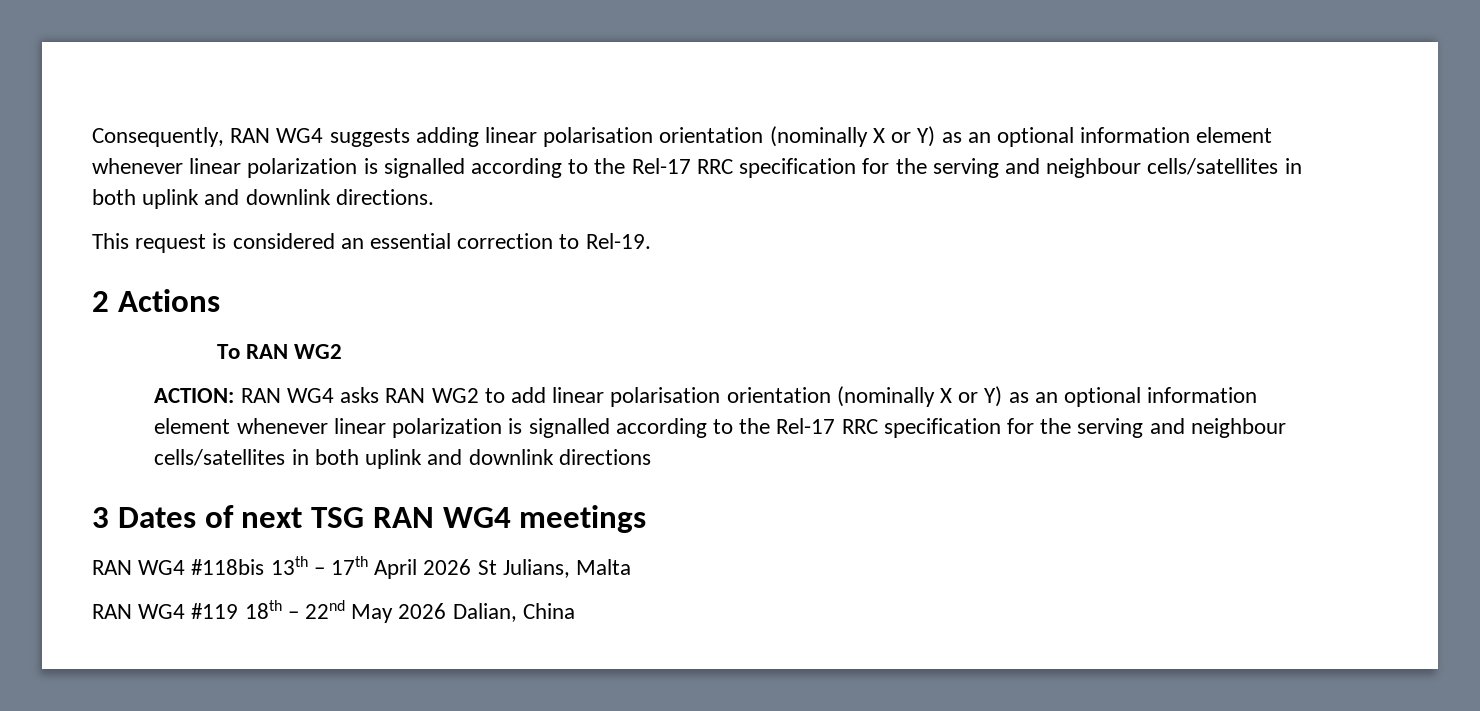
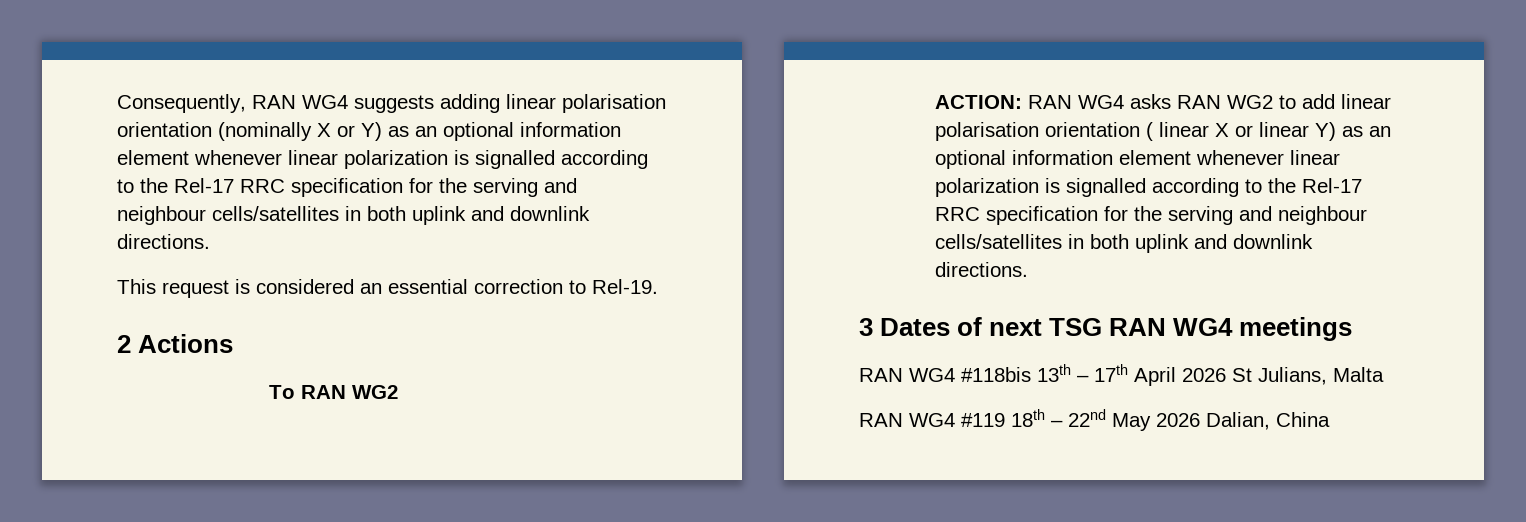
- ACTION: RAN WG4 asks RAN WG2 to add linear polarisation orientation (nominally X or Y) as an optional information element whenever linear polarization is signalled according to the Rel-17 RRC specification for the serving and neighbour cells/satellites in both uplink and downlink directions
+ ACTION: RAN WG4 asks RAN WG2 to add linear polarisation orientation ( linear X or linear Y) as an optional information element whenever linear polarization is signalled according to the Rel-17 RRC specification for the serving and neighbour cells/satellites in both uplink and downlink directions.

